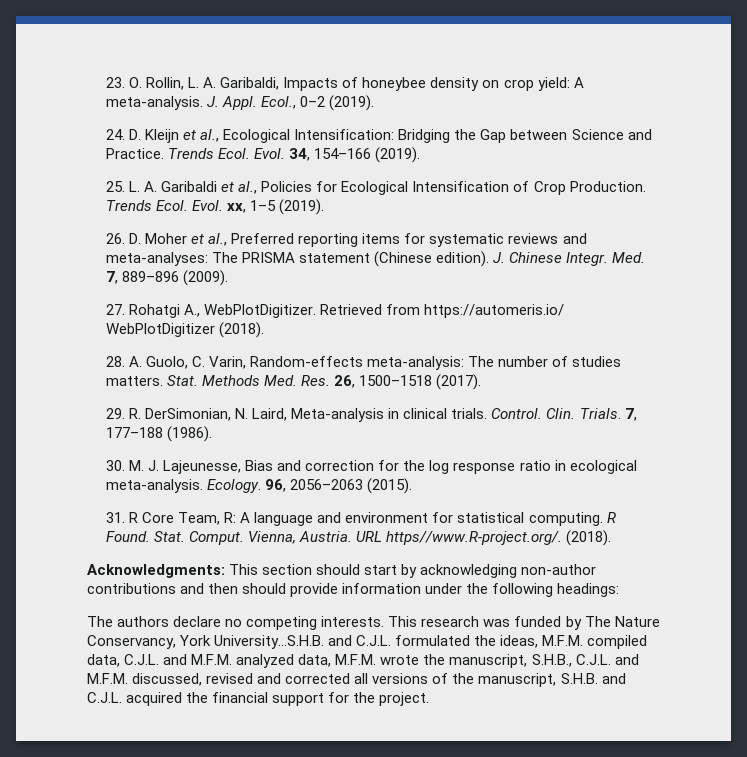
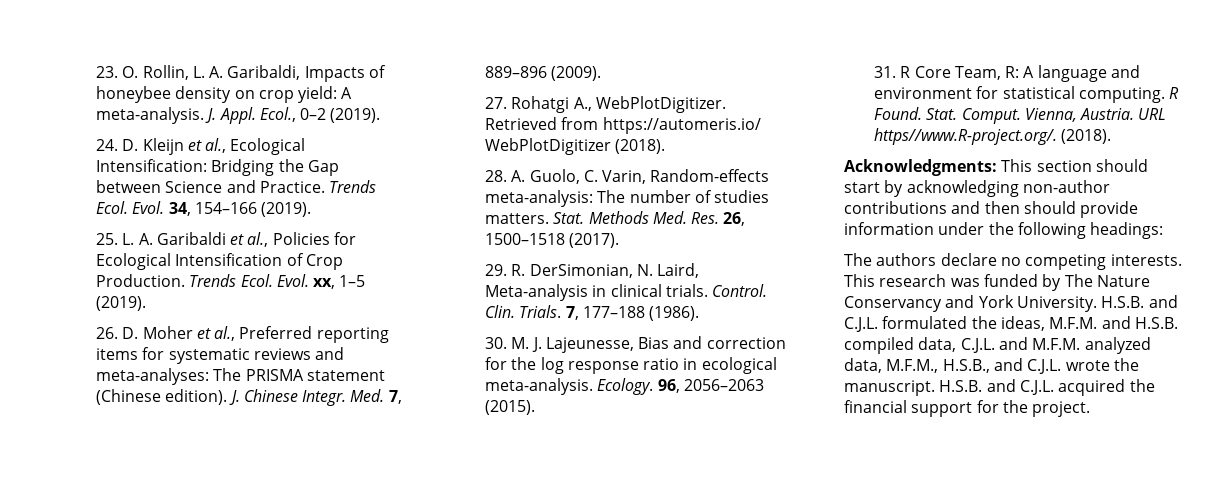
- This research was funded by The Nature Conservancy, York University…S.H.B. and C.J.L. formulated the ideas, M.F.M. compiled data, C.J.L. and M.F.M. analyzed data, M.F.M. wrote the manuscript, S.H.B., C.J.L. and M.F.M. discussed, revised and corrected all versions of the manuscript, S.H.B. and C.J.L. acquired the financial support for the project.
+ This research was funded by The Nature Conservancy and York University. H.S.B. and C.J.L. formulated the ideas, M.F.M. and H.S.B. compiled data, C.J.L. and M.F.M. analyzed data, M.F.M., H.S.B., and C.J.L. wrote the manuscript. H.S.B. and C.J.L. acquired the financial support for the project.

